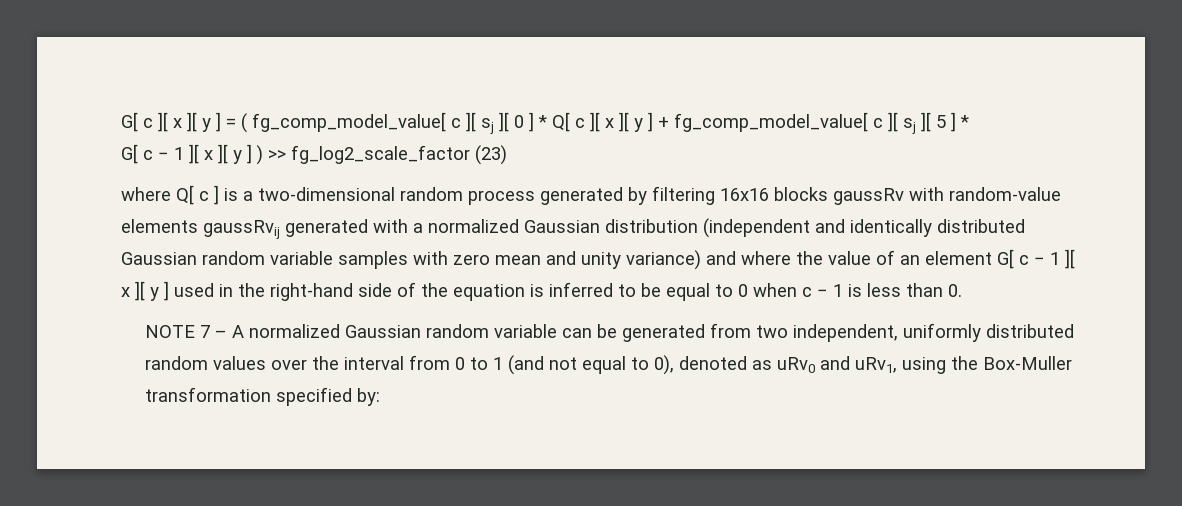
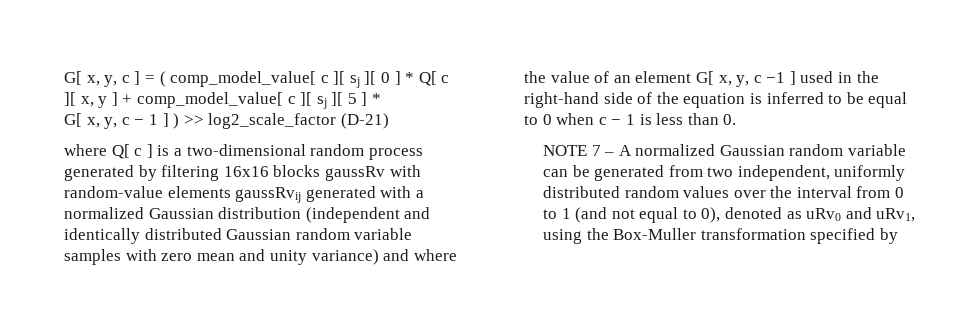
- G[ c ][ x ][ y ] = ( fg_comp_model_value[ c ][ sj ][ 0 ] * Q[ c ][ x ][ y ] + fg_comp_model_value[ c ][ sj ][ 5 ] *
+ G[ x, y, c ] = ( comp_model_value[ c ][ sj ][ 0 ] * Q[ c ][ x, y ] + comp_model_value[ c ][ sj ][ 5 ] *
- G[ c − 1 ][ x ][ y ] ) >> fg_log2_scale_factor (23)
+ G[ x, y, c − 1 ] ) >> log2_scale_factor (D-21)
- where Q[ c ] is a two-dimensional random process generated by filtering 16x16 blocks gaussRv with random-value elements gaussRvij generated with a normalized Gaussian distribution (independent and identically distributed Gaussian random variable samples with zero mean and unity variance) and where the value of an element G[ c − 1 ][ x ][ y ] used in the right-hand side of the equation is inferred to be equal to 0 when c − 1 is less than 0.
+ where Q[ c ] is a two-dimensional random process generated by filtering 16x16 blocks gaussRv with random-value elements gaussRvij generated with a normalized Gaussian distribution (independent and identically distributed Gaussian random variable samples with zero mean and unity variance) and where the value of an element G[ x, y, c −1 ] used in the right-hand side of the equation is inferred to be equal to 0 when c − 1 is less than 0.
- NOTE 7 – A normalized Gaussian random variable can be generated from two independent, uniformly distributed random values over the interval from 0 to 1 (and not equal to 0), denoted as uRv0 and uRv1, using the Box-Muller transformation specified by:
+ NOTE 7 – A normalized Gaussian random variable can be generated from two independent, uniformly distributed random values over the interval from 0 to 1 (and not equal to 0), denoted as uRv0 and uRv1, using the Box-Muller transformation specified by

